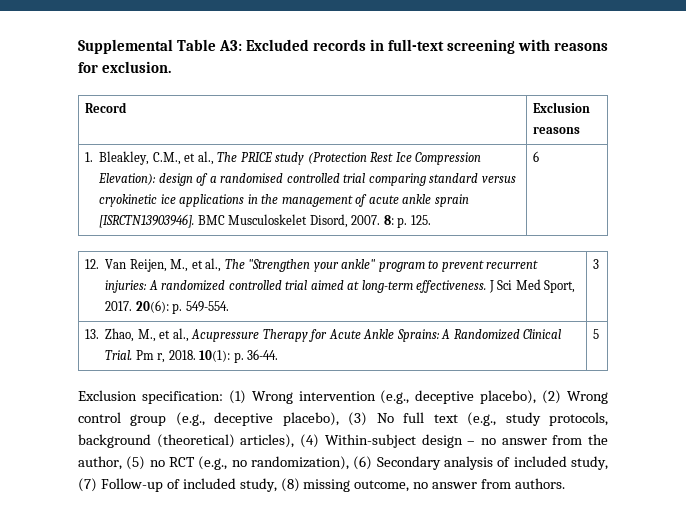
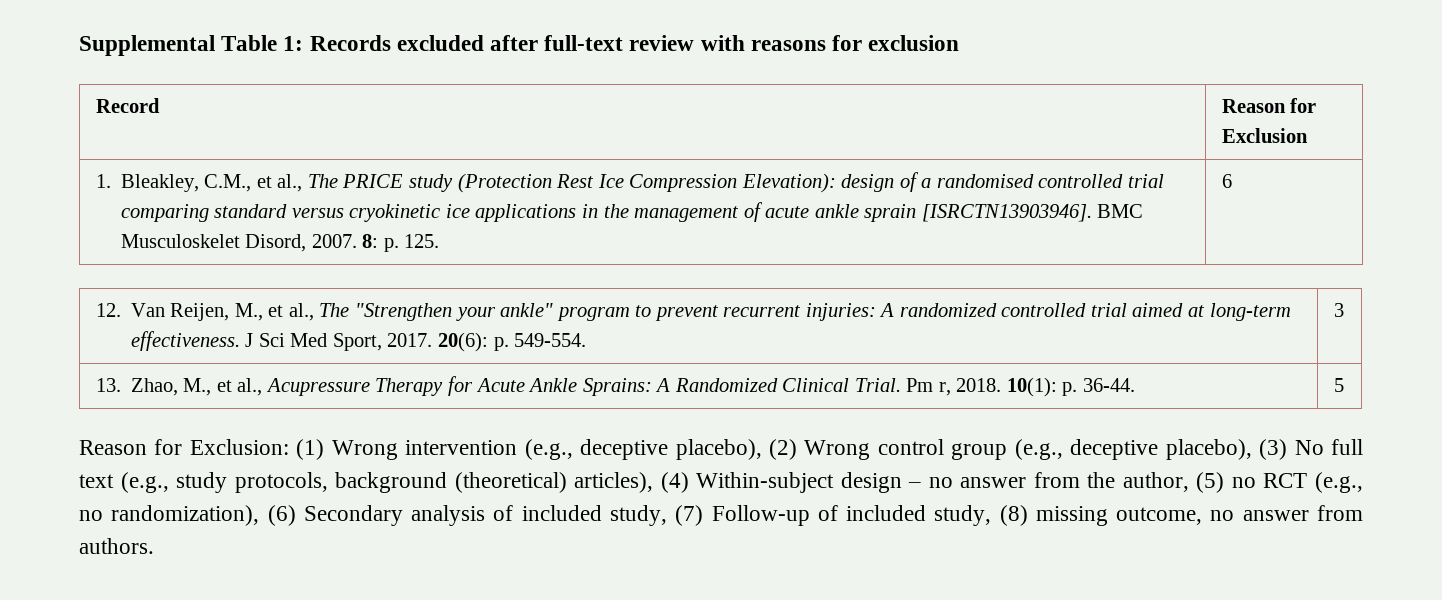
- Supplemental Table A3: Excluded records in full-text screening with reasons for exclusion.
+ Supplemental Table 1: Records excluded after full-text review with reasons for exclusion
- Record | Exclusion reasons
+ Record | Reason for Exclusion
- Exclusion specification: (1) Wrong intervention (e.g., deceptive placebo), (2) Wrong control group (e.g., deceptive placebo), (3) No full text (e.g., study protocols, background (theoretical) articles), (4) Within-subject design – no answer from the author, (5) no RCT (e.g., no randomization), (6) Secondary analysis of included study, (7) Follow-up of included study, (8) missing outcome, no answer from authors.
+ Reason for Exclusion: (1) Wrong intervention (e.g., deceptive placebo), (2) Wrong control group (e.g., deceptive placebo), (3) No full text (e.g., study protocols, background (theoretical) articles), (4) Within-subject design – no answer from the author, (5) no RCT (e.g., no randomization), (6) Secondary analysis of included study, (7) Follow-up of included study, (8) missing outcome, no answer from authors.

